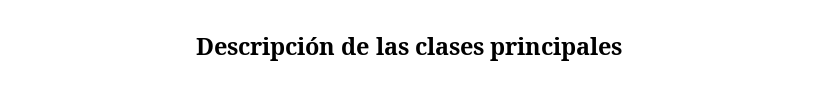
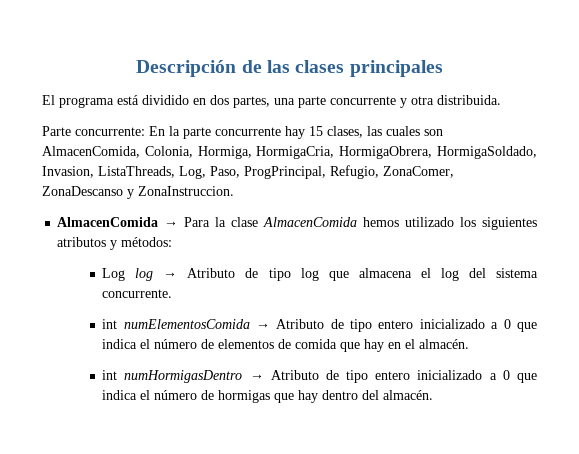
+ El programa está dividido en dos partes, una parte concurrente y otra distribuida.
+ Parte concurrente: En la parte concurrente hay 15 clases, las cuales son AlmacenComida, Colonia, Hormiga, HormigaCria, HormigaObrera, HormigaSoldado, Invasion, ListaThreads, Log, Paso, ProgPrincipal, Refugio, ZonaComer, ZonaDescanso y ZonaInstruccion.
+ AlmacenComida → Para la clase AlmacenComida hemos utilizado los siguientes atributos y métodos:
+ Log log → Atributo de tipo log que almacena el log del sistema concurrente.
+ int numElementosComida → Atributo de tipo entero inicializado a 0 que indica el número de elementos de comida que hay en el almacén.
+ int numHormigasDentro → Atributo de tipo entero inicializado a 0 que indica el número de hormigas que hay dentro del almacén.

